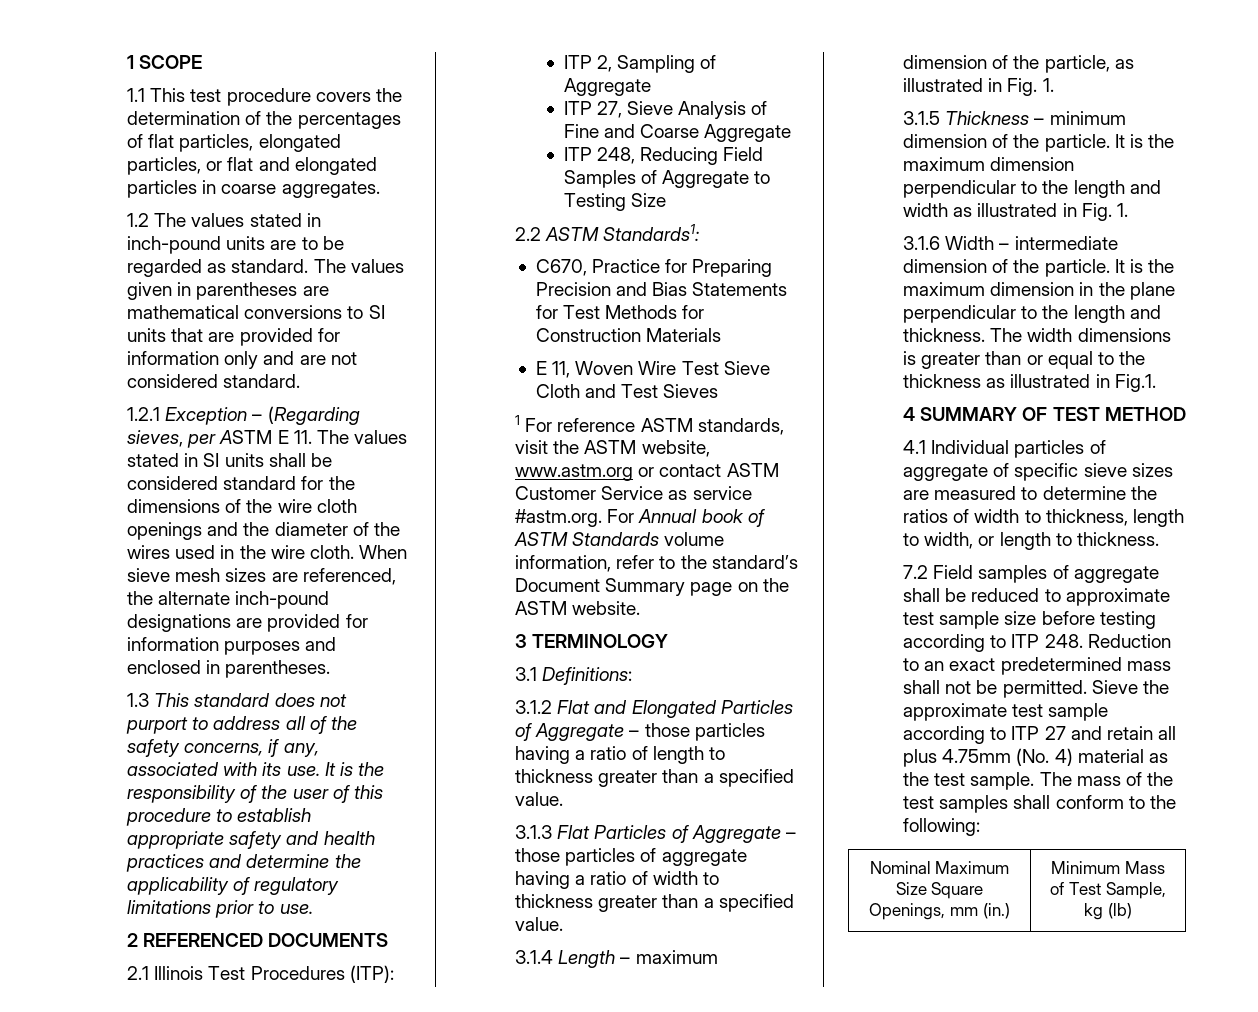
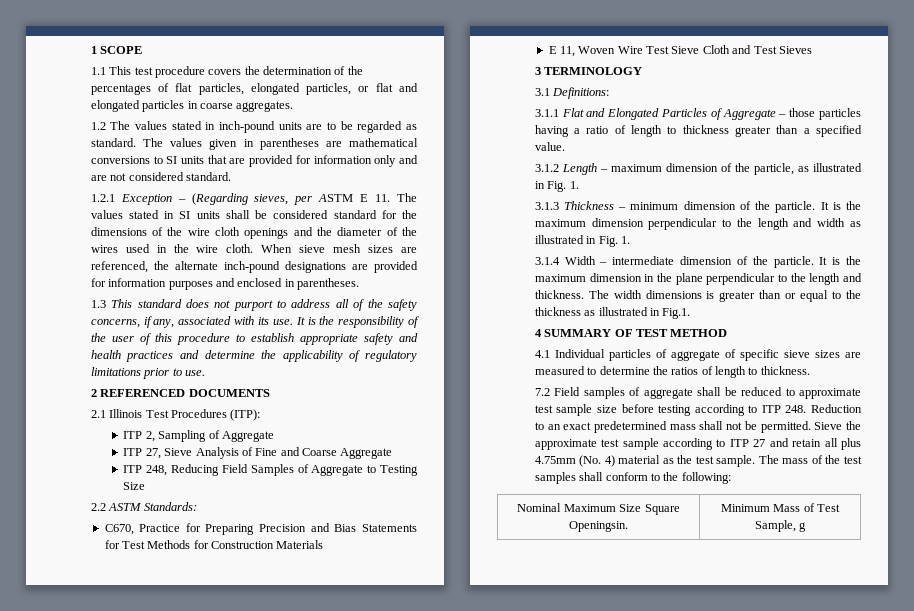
- 2.2 ASTM Standards1:
+ 2.2 ASTM Standards:
- 1 For reference ASTM standards, visit the ASTM website, www.astm.org or contact ASTM Customer Service as service #astm.org. For Annual book of ASTM Standards volume information, refer to the standard’s Document Summary page on the ASTM website.
- 3.1.2 Flat and Elongated Particles of Aggregate – those particles having a ratio of length to thickness greater than a specified value.
+ 3.1.1 Flat and Elongated Particles of Aggregate – those particles having a ratio of length to thickness greater than a specified value.
- 3.1.3 Flat Particles of Aggregate – those particles of aggregate having a ratio of width to thickness greater than a specified value.
- 3.1.4 Length – maximum dimension of the particle, as illustrated in Fig. 1.
+ 3.1.2 Length – maximum dimension of the particle, as illustrated in Fig. 1.
- 3.1.5 Thickness – minimum dimension of the particle.
+ 3.1.3 Thickness – minimum dimension of the particle.
- 3.1.6 Width – intermediate dimension of the particle.
+ 3.1.4 Width – intermediate dimension of the particle.
- 4.1 Individual particles of aggregate of specific sieve sizes are measured to determine the ratios of width to thickness, length to width, or length to thickness.
+ 4.1 Individual particles of aggregate of specific sieve sizes are measured to determine the ratios of length to thickness.
- Nominal Maximum Size Square Openings, mm (in.) | Minimum Mass of Test Sample, kg (lb)
+ Nominal Maximum Size Square Openingsin. | Minimum Mass of Test Sample, g

